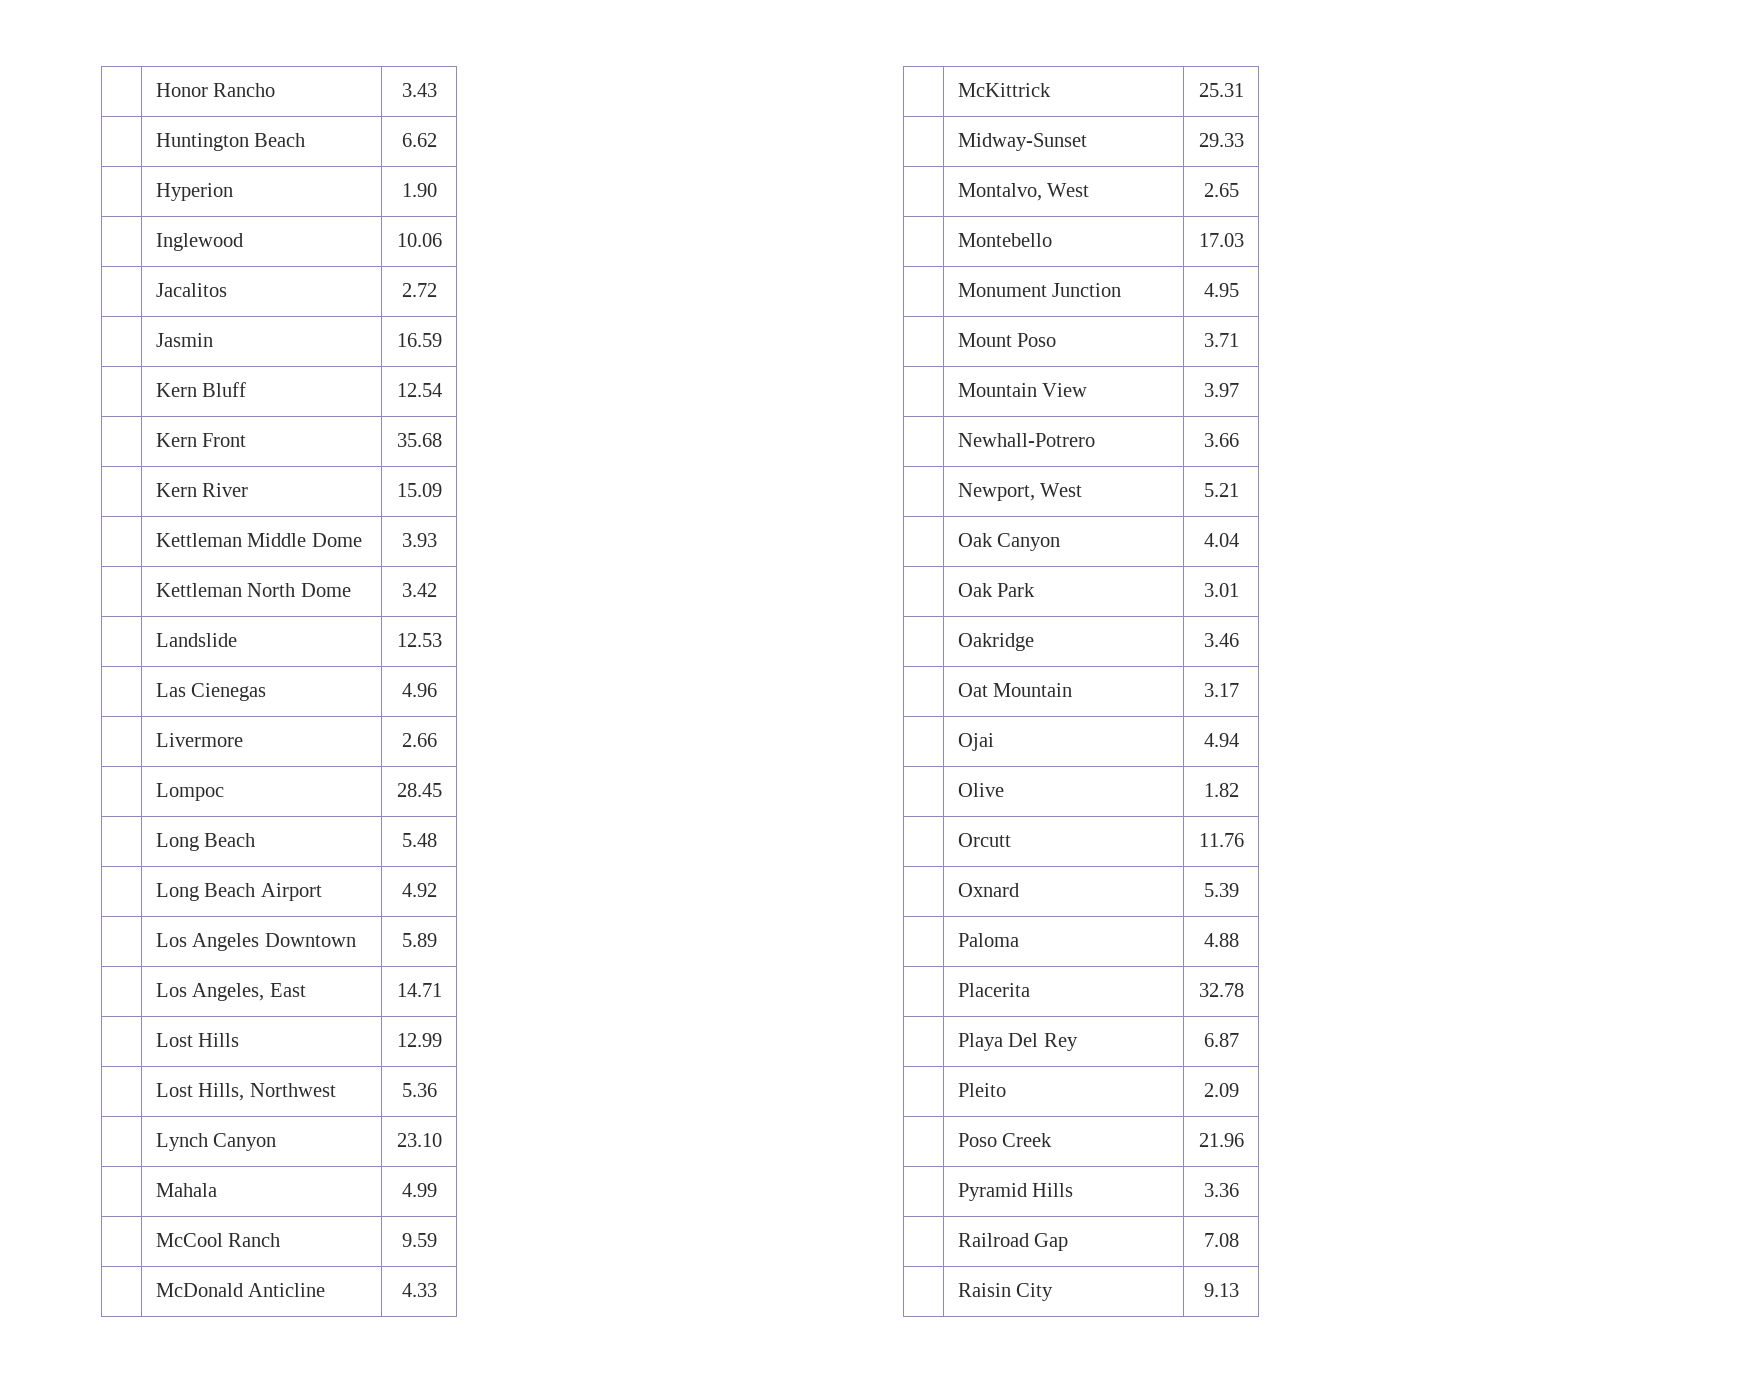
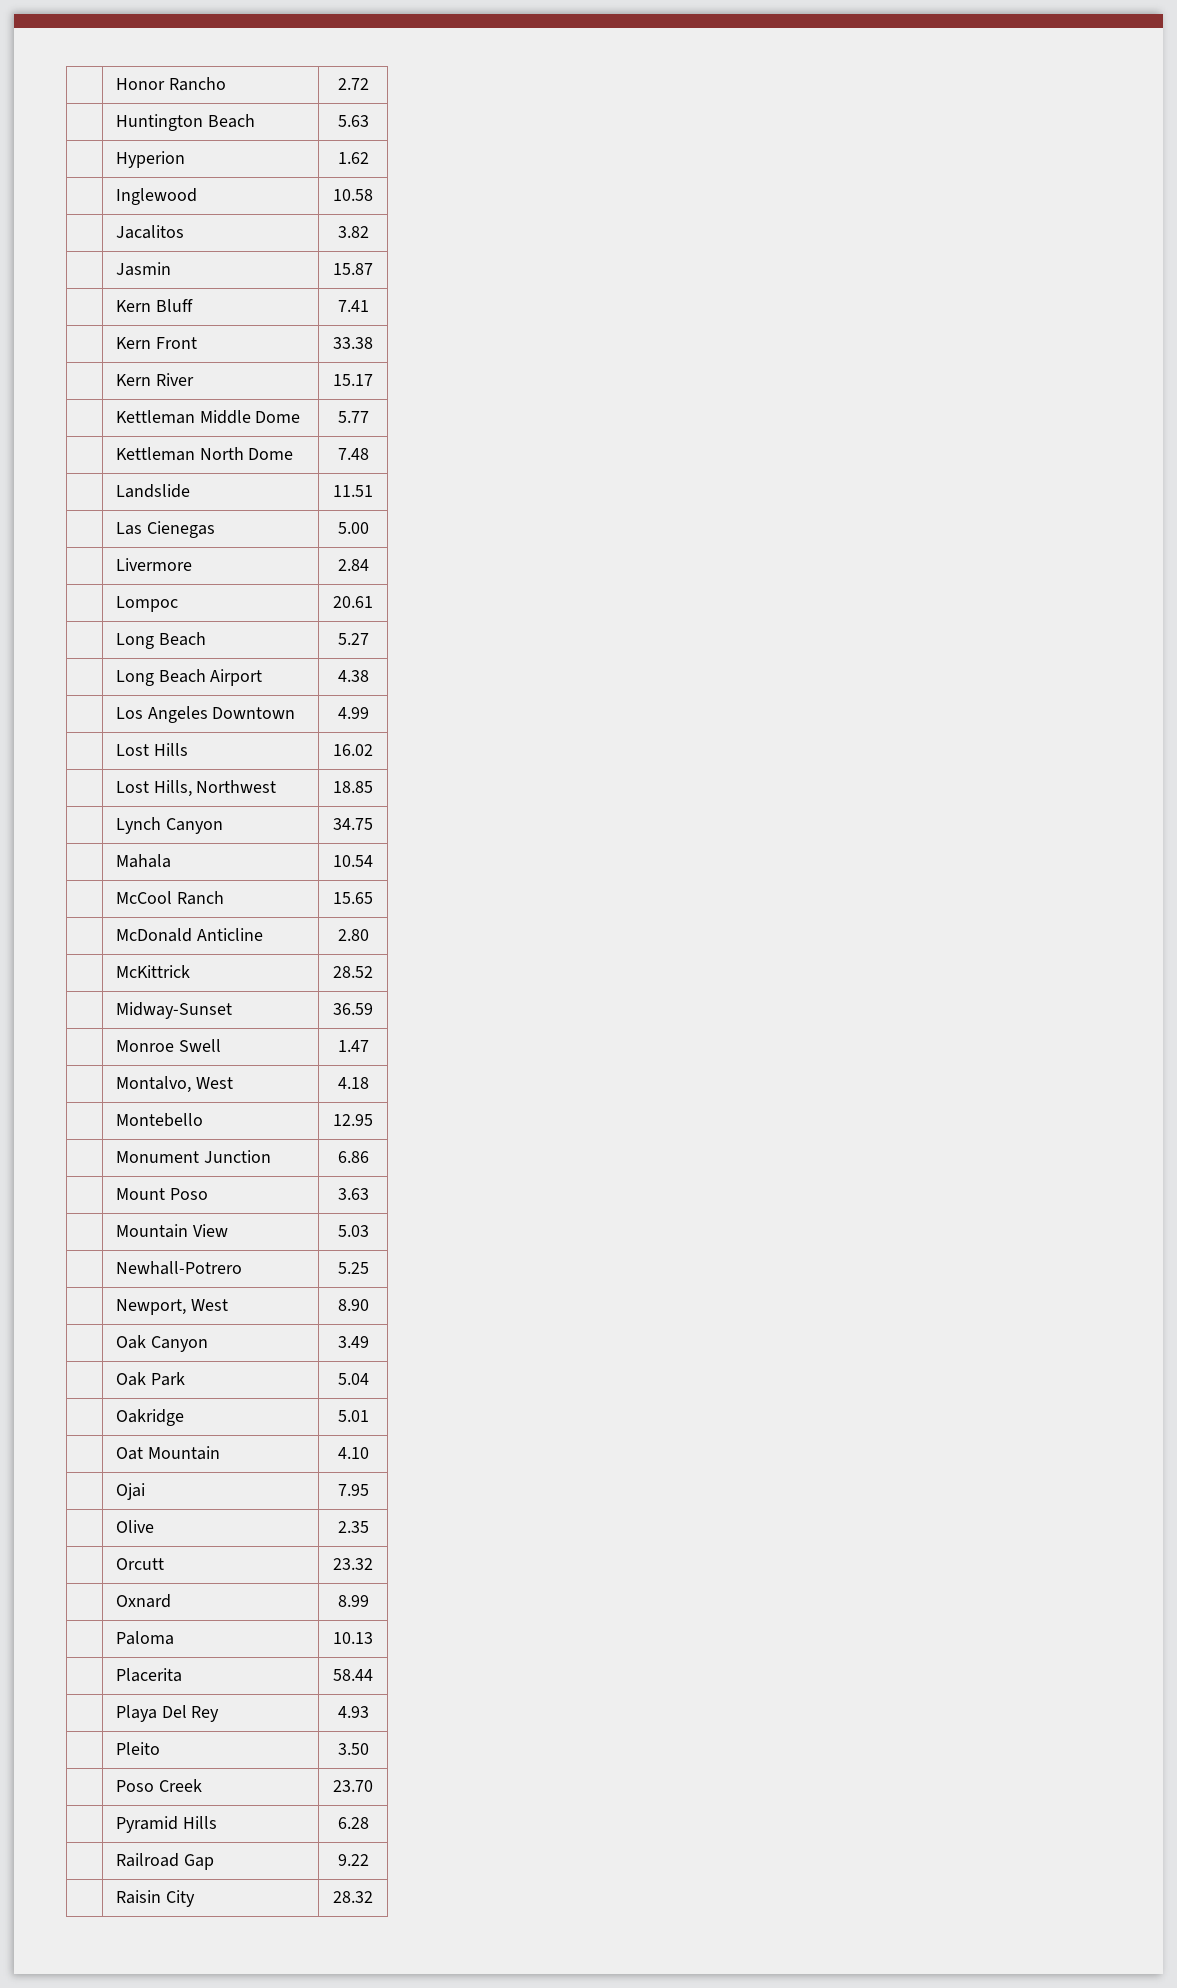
- | Honor Rancho | 3.43
+ | Honor Rancho | 2.72
- | Huntington Beach | 6.62
+ | Huntington Beach | 5.63
- | Hyperion | 1.90
+ | Hyperion | 1.62
- | Inglewood | 10.06
+ | Inglewood | 10.58
- | Jacalitos | 2.72
+ | Jacalitos | 3.82
- | Jasmin | 16.59
+ | Jasmin | 15.87
- | Kern Bluff | 12.54
+ | Kern Bluff | 7.41
- | Kern Front | 35.68
+ | Kern Front | 33.38
- | Kern River | 15.09
+ | Kern River | 15.17
- | Kettleman Middle Dome | 3.93
+ | Kettleman Middle Dome | 5.77
- | Kettleman North Dome | 3.42
+ | Kettleman North Dome | 7.48
- | Landslide | 12.53
+ | Landslide | 11.51
- | Las Cienegas | 4.96
+ | Las Cienegas | 5.00
- | Livermore | 2.66
+ | Livermore | 2.84
- | Lompoc | 28.45
+ | Lompoc | 20.61
- | Long Beach | 5.48
+ | Long Beach | 5.27
- | Long Beach Airport | 4.92
+ | Long Beach Airport | 4.38
- | Los Angeles Downtown | 5.89
- | Los Angeles, East | 14.71
+ | Los Angeles Downtown | 4.99
- | Lost Hills | 12.99
+ | Lost Hills | 16.02
- | Lost Hills, Northwest | 5.36
+ | Lost Hills, Northwest | 18.85
- | Lynch Canyon | 23.10
+ | Lynch Canyon | 34.75
- | Mahala | 4.99
+ | Mahala | 10.54
- | McCool Ranch | 9.59
+ | McCool Ranch | 15.65
- | McDonald Anticline | 4.33
+ | McDonald Anticline | 2.80
- | McKittrick | 25.31
+ | McKittrick | 28.52
- | Midway-Sunset | 29.33
+ | Midway-Sunset | 36.59
+ | Monroe Swell | 1.47
- | Montalvo, West | 2.65
+ | Montalvo, West | 4.18
- | Montebello | 17.03
+ | Montebello | 12.95
- | Monument Junction | 4.95
+ | Monument Junction | 6.86
- | Mount Poso | 3.71
+ | Mount Poso | 3.63
- | Mountain View | 3.97
+ | Mountain View | 5.03
- | Newhall-Potrero | 3.66
+ | Newhall-Potrero | 5.25
- | Newport, West | 5.21
+ | Newport, West | 8.90
- | Oak Canyon | 4.04
+ | Oak Canyon | 3.49
- | Oak Park | 3.01
+ | Oak Park | 5.04
- | Oakridge | 3.46
+ | Oakridge | 5.01
- | Oat Mountain | 3.17
+ | Oat Mountain | 4.10
- | Ojai | 4.94
+ | Ojai | 7.95
- | Olive | 1.82
+ | Olive | 2.35
- | Orcutt | 11.76
+ | Orcutt | 23.32
- | Oxnard | 5.39
+ | Oxnard | 8.99
- | Paloma | 4.88
+ | Paloma | 10.13
- | Placerita | 32.78
+ | Placerita | 58.44
- | Playa Del Rey | 6.87
+ | Playa Del Rey | 4.93
- | Pleito | 2.09
+ | Pleito | 3.50
- | Poso Creek | 21.96
+ | Poso Creek | 23.70
- | Pyramid Hills | 3.36
+ | Pyramid Hills | 6.28
- | Railroad Gap | 7.08
+ | Railroad Gap | 9.22
- | Raisin City | 9.13
+ | Raisin City | 28.32

